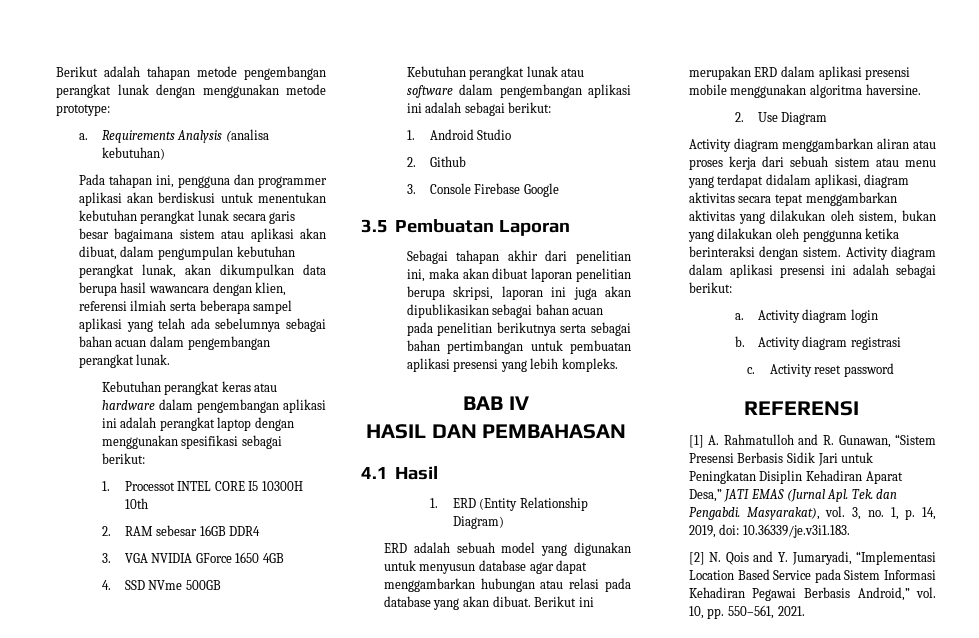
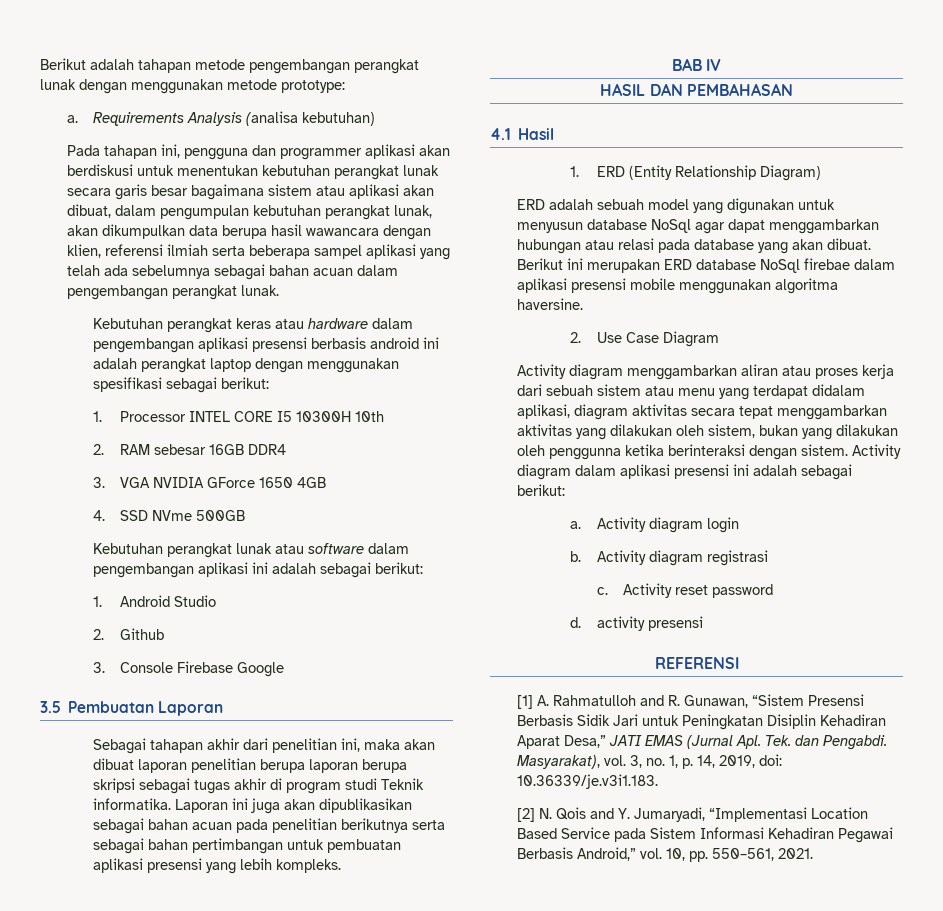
- Kebutuhan perangkat keras atau hardware dalam pengembangan aplikasi ini adalah perangkat laptop dengan menggunakan spesifikasi sebagai berikut:
+ Kebutuhan perangkat keras atau hardware dalam pengembangan aplikasi presensi berbasis android ini adalah perangkat laptop dengan menggunakan spesifikasi sebagai berikut:
- 1. Processot INTEL CORE I5 10300H 10th
+ 1. Processor INTEL CORE I5 10300H 10th
- Sebagai tahapan akhir dari penelitian ini, maka akan dibuat laporan penelitian berupa skripsi, laporan ini juga akan dipublikasikan sebagai bahan acuan pada penelitian berikutnya serta sebagai bahan pertimbangan untuk pembuatan aplikasi presensi yang lebih kompleks.
+ Sebagai tahapan akhir dari penelitian ini, maka akan dibuat laporan penelitian berupa laporan berupa skripsi sebagai tugas akhir di program studi Teknik informatika. Laporan ini juga akan dipublikasikan sebagai bahan acuan pada penelitian berikutnya serta sebagai bahan pertimbangan untuk pembuatan aplikasi presensi yang lebih kompleks.
- ERD adalah sebuah model yang digunakan untuk menyusun database agar dapat menggambarkan hubungan atau relasi pada database yang akan dibuat.
+ ERD adalah sebuah model yang digunakan untuk menyusun database NoSql agar dapat menggambarkan hubungan atau relasi pada database yang akan dibuat.
- Berikut ini merupakan ERD dalam aplikasi presensi mobile menggunakan algoritma haversine.
+ Berikut ini merupakan ERD database NoSql firebae dalam aplikasi presensi mobile menggunakan algoritma haversine.
- 2. Use Diagram
+ 2. Use Case Diagram
+ d. activity presensi

